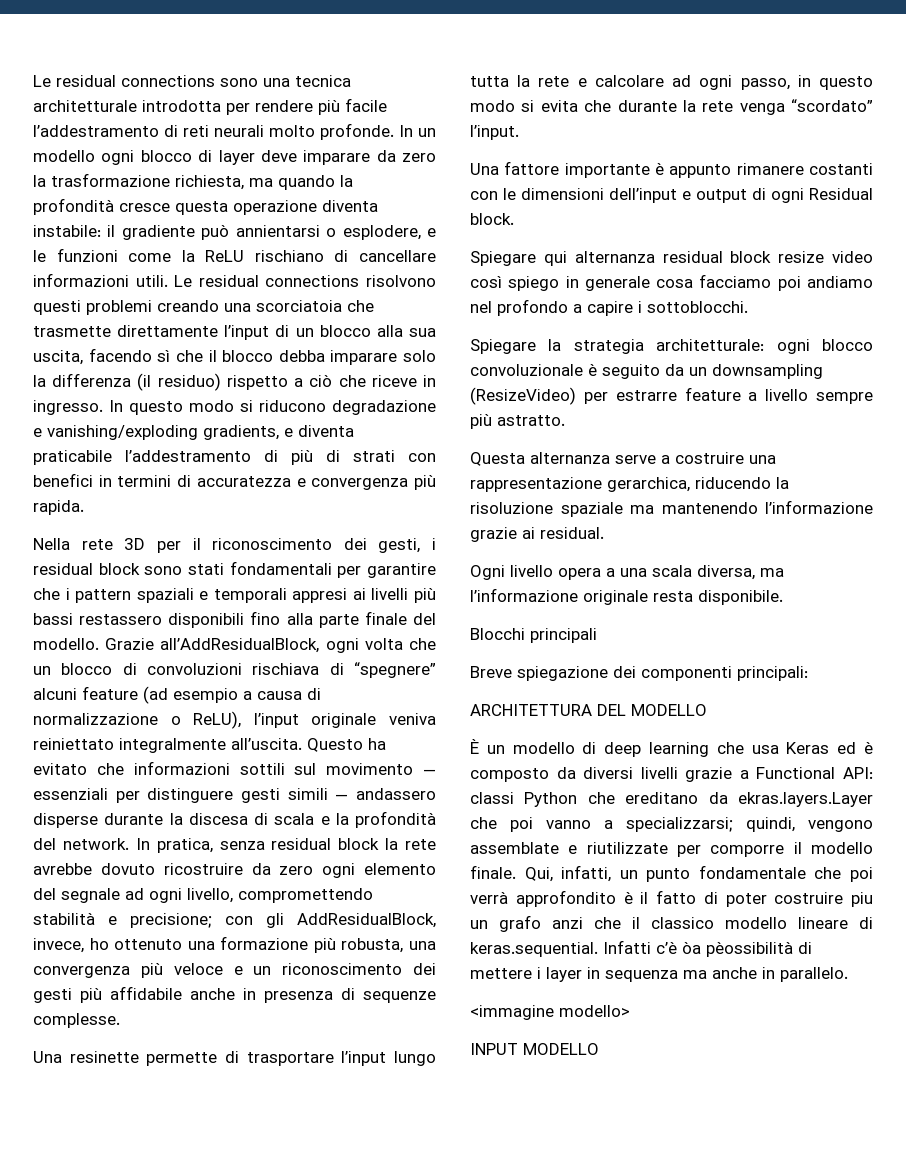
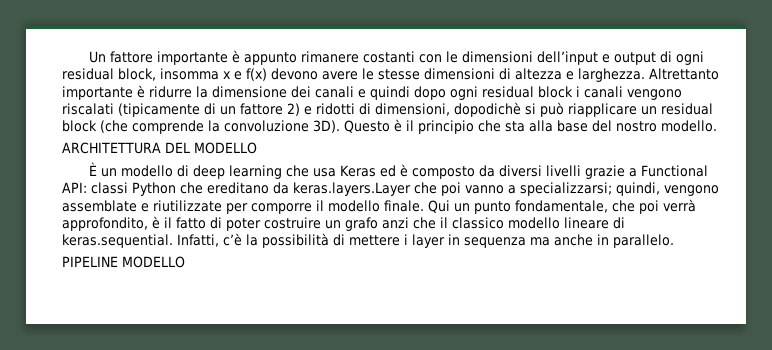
- Le residual connections sono una tecnica architetturale introdotta per rendere più facile l’addestramento di reti neurali molto profonde. In un modello ogni blocco di layer deve imparare da zero la trasformazione richiesta, ma quando la profondità cresce questa operazione diventa instabile: il gradiente può annientarsi o esplodere, e le funzioni come la ReLU rischiano di cancellare informazioni utili. Le residual connections risolvono questi problemi creando una scorciatoia che trasmette direttamente l’input di un blocco alla sua uscita, facendo sì che il blocco debba imparare solo la differenza (il residuo) rispetto a ciò che riceve in ingresso. In questo modo si riducono degradazione e vanishing/exploding gradients, e diventa praticabile l’addestramento di più di strati con benefici in termini di accuratezza e convergenza più rapida.
- Nella rete 3D per il riconoscimento dei gesti, i residual block sono stati fondamentali per garantire che i pattern spaziali e temporali appresi ai livelli più bassi restassero disponibili fino alla parte finale del modello. Grazie all’AddResidualBlock, ogni volta che un blocco di convoluzioni rischiava di “spegnere” alcuni feature (ad esempio a causa di normalizzazione o ReLU), l’input originale veniva reiniettato integralmente all’uscita. Questo ha evitato che informazioni sottili sul movimento — essenziali per distinguere gesti simili — andassero disperse durante la discesa di scala e la profondità del network. In pratica, senza residual block la rete avrebbe dovuto ricostruire da zero ogni elemento del segnale ad ogni livello, compromettendo stabilità e precisione; con gli AddResidualBlock, invece, ho ottenuto una formazione più robusta, una convergenza più veloce e un riconoscimento dei gesti più affidabile anche in presenza di sequenze complesse.
- Una resinette permette di trasportare l’input lungo tutta la rete e calcolare ad ogni passo, in questo modo si evita che durante la rete venga “scordato” l’input.
- Una fattore importante è appunto rimanere costanti con le dimensioni dell’input e output di ogni Residual block.
- Spiegare qui alternanza residual block resize video così spiego in generale cosa facciamo poi andiamo nel profondo a capire i sottoblocchi.
- Spiegare la strategia architetturale: ogni blocco convoluzionale è seguito da un downsampling (ResizeVideo) per estrarre feature a livello sempre più astratto.
- Questa alternanza serve a costruire una rappresentazione gerarchica, riducendo la risoluzione spaziale ma mantenendo l’informazione grazie ai residual.
- Ogni livello opera a una scala diversa, ma l’informazione originale resta disponibile.
- Blocchi principali
- Breve spiegazione dei componenti principali:
+ Un fattore importante è appunto rimanere costanti con le dimensioni dell’input e output di ogni residual block, insomma x e f(x) devono avere le stesse dimensioni di altezza e larghezza. Altrettanto importante è ridurre la dimensione dei canali e quindi dopo ogni residual block i canali vengono riscalati (tipicamente di un fattore 2) e ridotti di dimensioni, dopodichè si può riapplicare un residual block (che comprende la convoluzione 3D). Questo è il principio che sta alla base del nostro modello.
- È un modello di deep learning che usa Keras ed è composto da diversi livelli grazie a Functional API: classi Python che ereditano da ekras.layers.Layer che poi vanno a specializzarsi; quindi, vengono assemblate e riutilizzate per comporre il modello finale.
+ È un modello di deep learning che usa Keras ed è composto da diversi livelli grazie a Functional API: classi Python che ereditano da keras.layers.Layer che poi vanno a specializzarsi; quindi, vengono assemblate e riutilizzate per comporre il modello finale.
- Qui, infatti, un punto fondamentale che poi verrà approfondito è il fatto di poter costruire piu un grafo anzi che il classico modello lineare di keras.sequential. Infatti c’è òa pèossibilità di mettere i layer in sequenza ma anche in parallelo.
+ Qui un punto fondamentale, che poi verrà approfondito, è il fatto di poter costruire un grafo anzi che il classico modello lineare di keras.sequential. Infatti, c’è la possibilità di mettere i layer in sequenza ma anche in parallelo.
- <immagine modello>
- INPUT MODELLO
+ PIPELINE MODELLO

